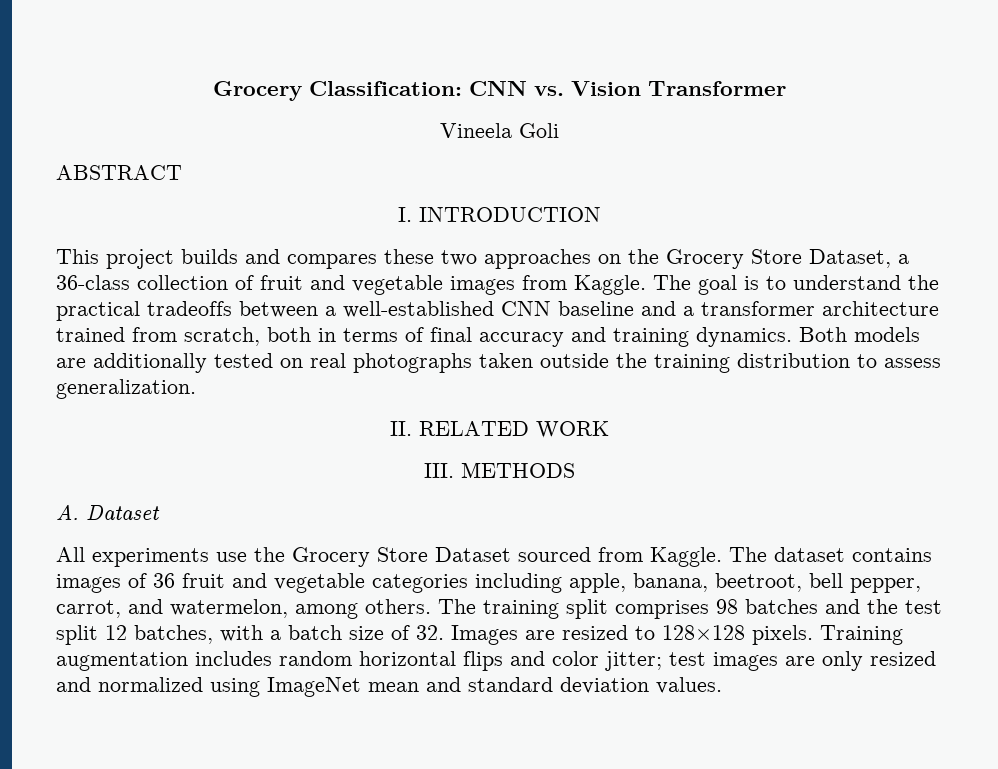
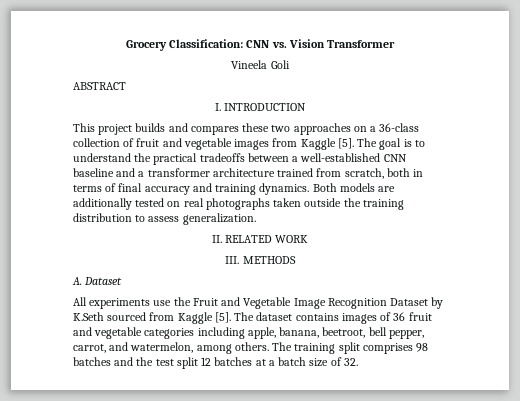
- This project builds and compares these two approaches on the Grocery Store Dataset, a 36-class collection of fruit and vegetable images from Kaggle.
+ This project builds and compares these two approaches on a 36-class collection of fruit and vegetable images from Kaggle [5].
- All experiments use the Grocery Store Dataset sourced from Kaggle.
+ All experiments use the Fruit and Vegetable Image Recognition Dataset by K.Seth sourced from Kaggle [5].
- The training split comprises 98 batches and the test split 12 batches, with a batch size of 32. Images are resized to 128×128 pixels. Training augmentation includes random horizontal flips and color jitter; test images are only resized and normalized using ImageNet mean and standard deviation values.
+ The training split comprises 98 batches and the test split 12 batches at a batch size of 32.

